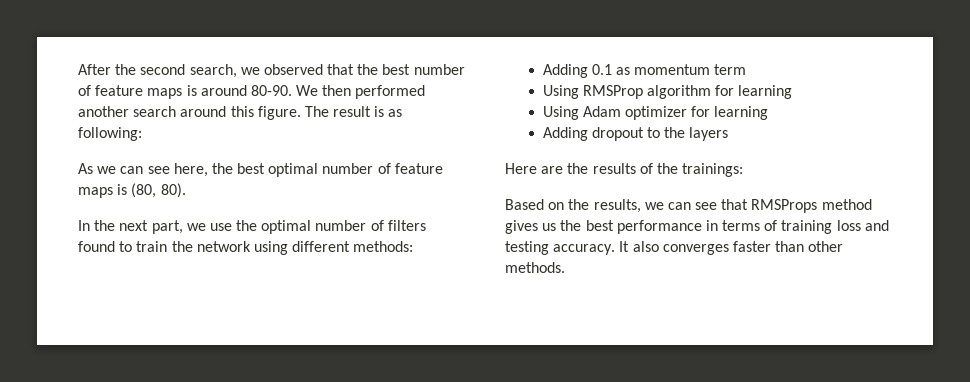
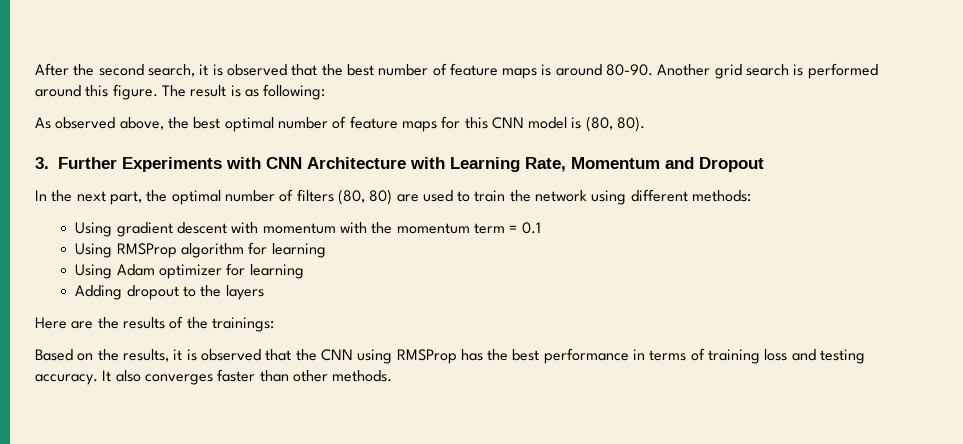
- After the second search, we observed that the best number of feature maps is around 80-90.
+ After the second search, it is observed that the best number of feature maps is around 80-90.
- We then performed another search around this figure.
+ Another grid search is performed around this figure.
- As we can see here, the best optimal number of feature maps is (80, 80).
+ As observed above, the best optimal number of feature maps for this CNN model is (80, 80).
+ 3. Further Experiments with CNN Architecture with Learning Rate, Momentum and Dropout
- In the next part, we use the optimal number of filters found to train the network using different methods:
+ In the next part, the optimal number of filters (80, 80) are used to train the network using different methods:
- Adding 0.1 as momentum term
+ Using gradient descent with momentum with the momentum term = 0.1
- Based on the results, we can see that RMSProps method gives us the best performance in terms of training loss and testing accuracy.
+ Based on the results, it is observed that the CNN using RMSProp has the best performance in terms of training loss and testing accuracy.

